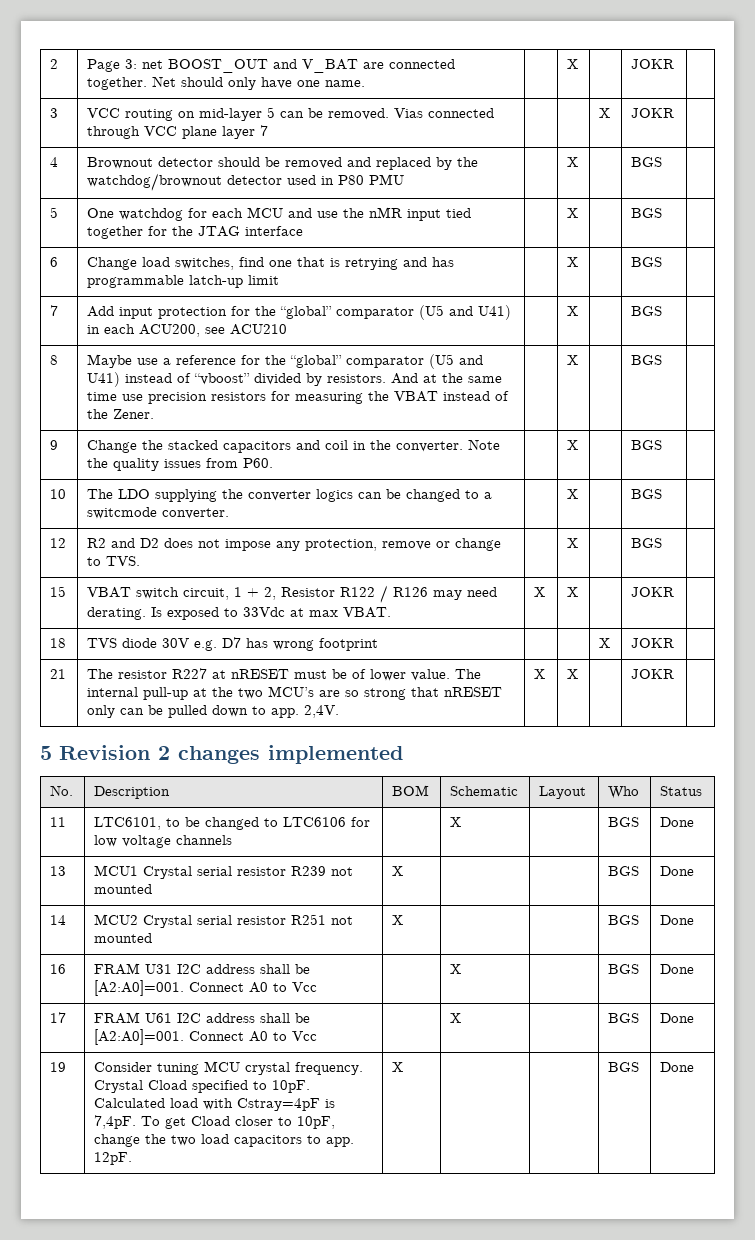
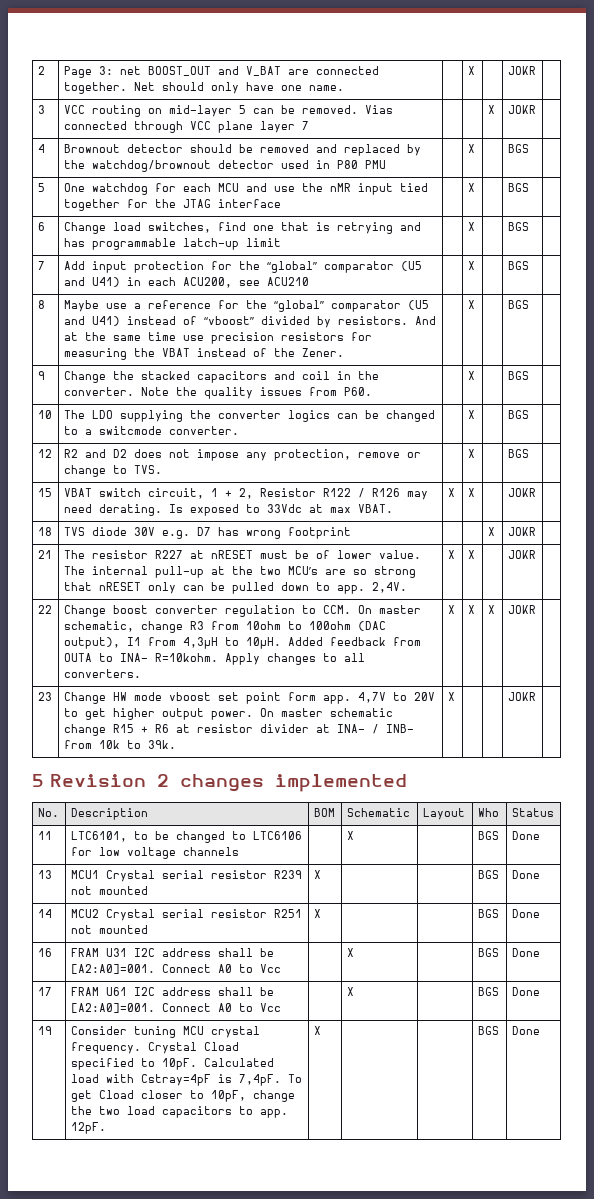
+ 22 | Change boost converter regulation to CCM. On master schematic, change R3 from 10ohm to 100ohm (DAC output), I1 from 4,3µH to 10µH. Added feedback from OUTA to INA- R=10kohm. Apply changes to all converters. | X | X | X | JOKR |
+ 23 | Change HW mode vboost set point form app. 4,7V to 20V to get higher output power. On master schematic change R15 + R6 at resistor divider at INA- / INB- from 10k to 39k. | X | | | JOKR |

